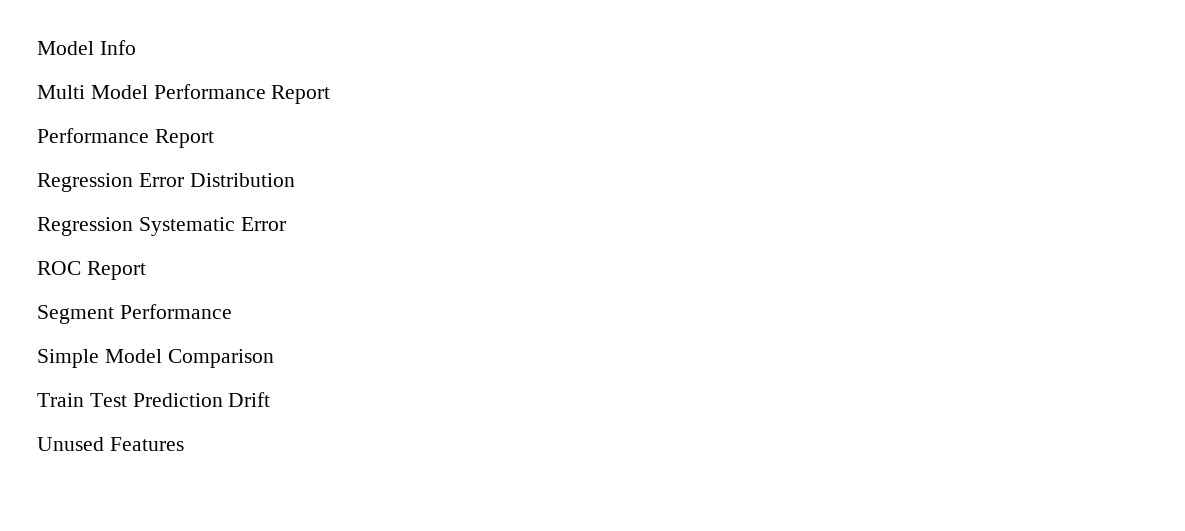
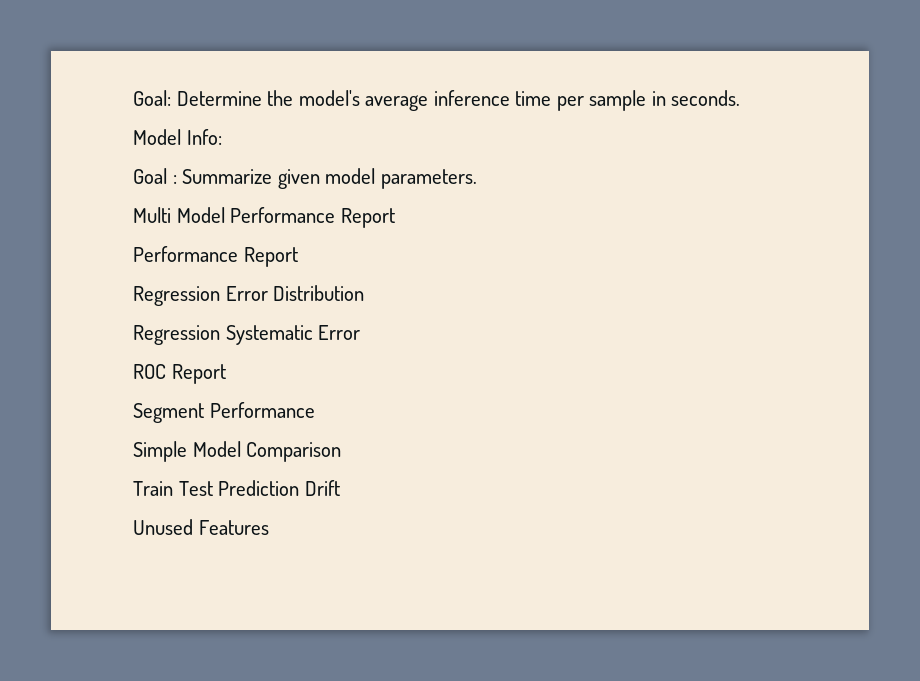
- Model Info
+ Goal: Determine the model's average inference time per sample in seconds.
+ Model Info:
+ Goal : Summarize given model parameters.

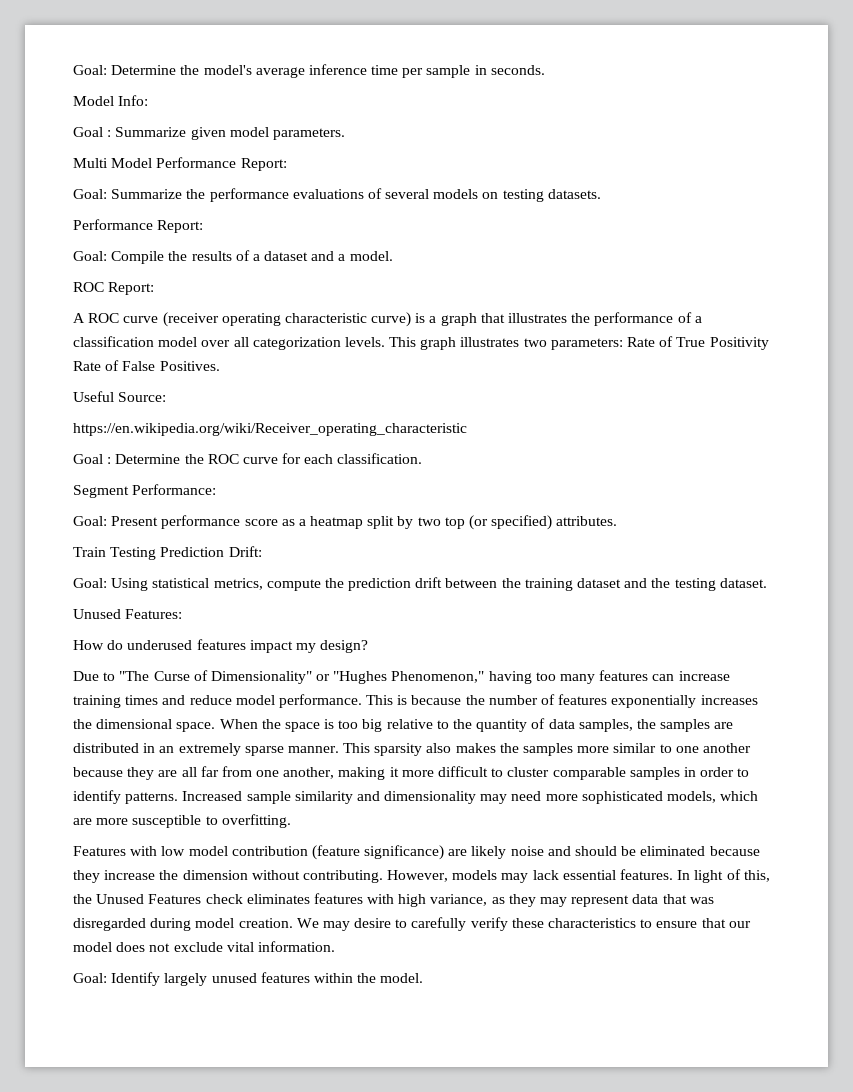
- Multi Model Performance Report
- Performance Report
- Regression Error Distribution
- Regression Systematic Error
- ROC Report
- Segment Performance
- Simple Model Comparison
- Train Test Prediction Drift
- Unused Features
+ Multi Model Performance Report:
+ Goal: Summarize the performance evaluations of several models on testing datasets.
+ Performance Report:
+ Goal: Compile the results of a dataset and a model.
+ ROC Report:
+ A ROC curve (receiver operating characteristic curve) is a graph that illustrates the performance of a classification model over all categorization levels. This graph illustrates two parameters: Rate of True Positivity Rate of False Positives.
+ Useful Source:
+ https://en.wikipedia.org/wiki/Receiver_operating_characteristic
+ Goal : Determine the ROC curve for each classification.
+ Segment Performance:
+ Goal: Present performance score as a heatmap split by two top (or specified) attributes.
+ Train Testing Prediction Drift:
+ Goal: Using statistical metrics, compute the prediction drift between the training dataset and the testing dataset.
+ Unused Features:
+ How do underused features impact my design?
+ Due to "The Curse of Dimensionality" or "Hughes Phenomenon," having too many features can increase training times and reduce model performance. This is because the number of features exponentially increases the dimensional space. When the space is too big relative to the quantity of data samples, the samples are distributed in an extremely sparse manner. This sparsity also makes the samples more similar to one another because they are all far from one another, making it more difficult to cluster comparable samples in order to identify patterns. Increased sample similarity and dimensionality may need more sophisticated models, which are more susceptible to overfitting.
+ Features with low model contribution (feature significance) are likely noise and should be eliminated because they increase the dimension without contributing. However, models may lack essential features. In light of this, the Unused Features check eliminates features with high variance, as they may represent data that was disregarded during model creation. We may desire to carefully verify these characteristics to ensure that our model does not exclude vital information.
+ Goal: Identify largely unused features within the model.

